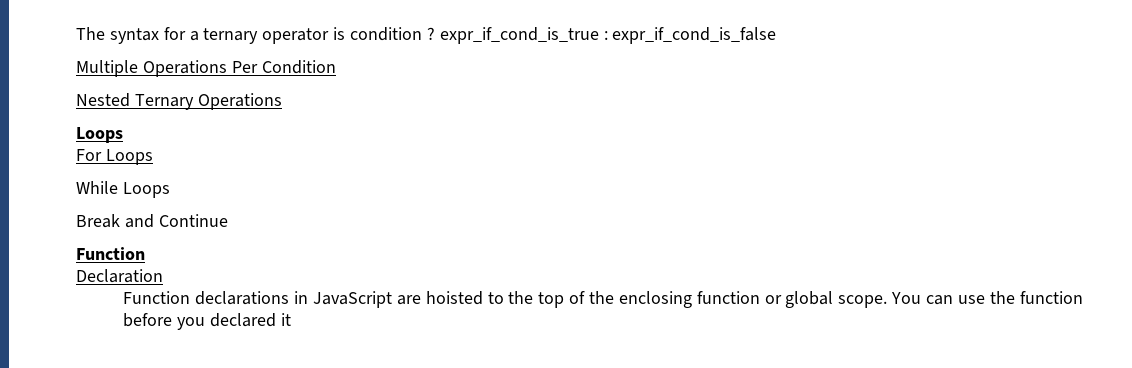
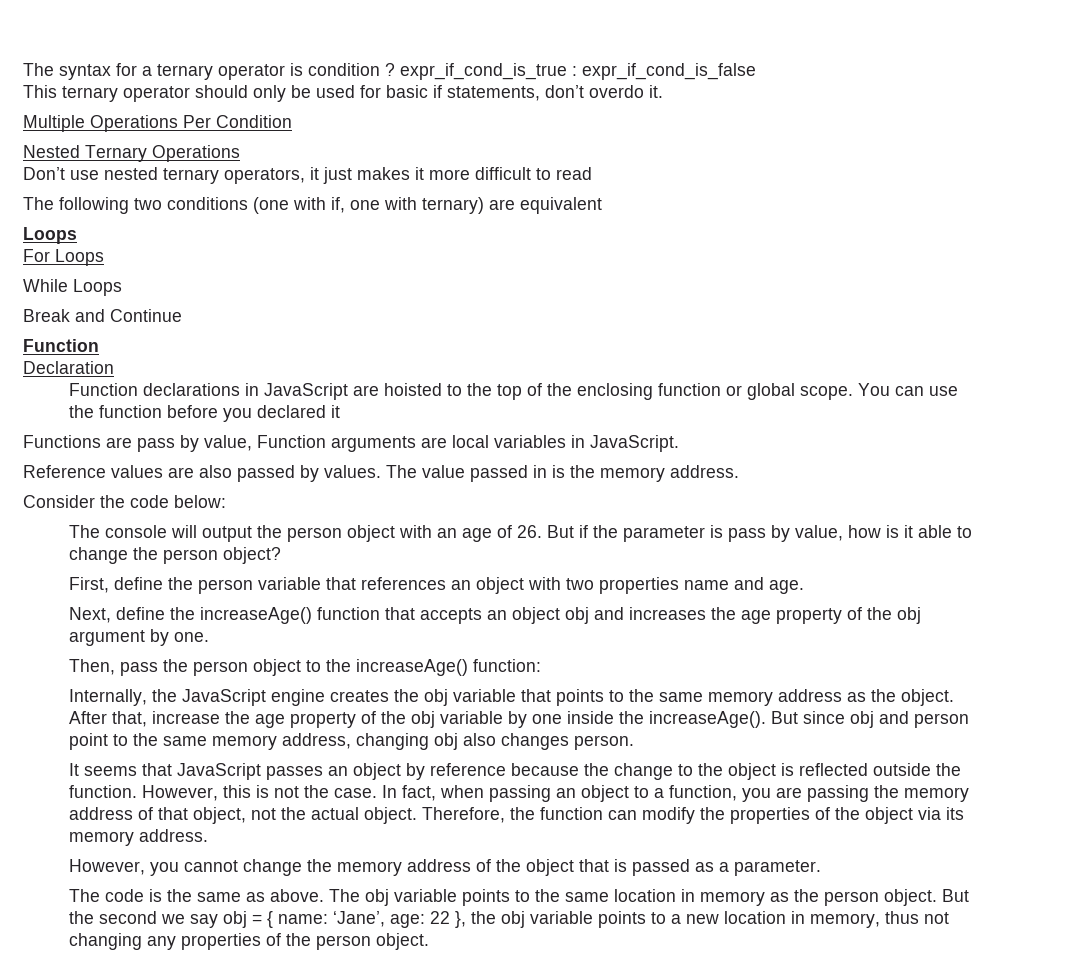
+ This ternary operator should only be used for basic if statements, don’t overdo it.
+ Don’t use nested ternary operators, it just makes it more difficult to read
+ The following two conditions (one with if, one with ternary) are equivalent
+ Functions are pass by value, Function arguments are local variables in JavaScript.
+ Reference values are also passed by values. The value passed in is the memory address.
+ Consider the code below:
+ The console will output the person object with an age of 26. But if the parameter is pass by value, how is it able to change the person object?
+ First, define the person variable that references an object with two properties name and age.
+ Next, define the increaseAge() function that accepts an object obj and increases the age property of the obj argument by one.
+ Then, pass the person object to the increaseAge() function:
+ Internally, the JavaScript engine creates the obj variable that points to the same memory address as the object. After that, increase the age property of the obj variable by one inside the increaseAge(). But since obj and person point to the same memory address, changing obj also changes person.
+ It seems that JavaScript passes an object by reference because the change to the object is reflected outside the function. However, this is not the case. In fact, when passing an object to a function, you are passing the memory address of that object, not the actual object. Therefore, the function can modify the properties of the object via its memory address.
+ However, you cannot change the memory address of the object that is passed as a parameter.
+ The code is the same as above. The obj variable points to the same location in memory as the person object. But the second we say obj = { name: ‘Jane’, age: 22 }, the obj variable points to a new location in memory, thus not changing any properties of the person object.

